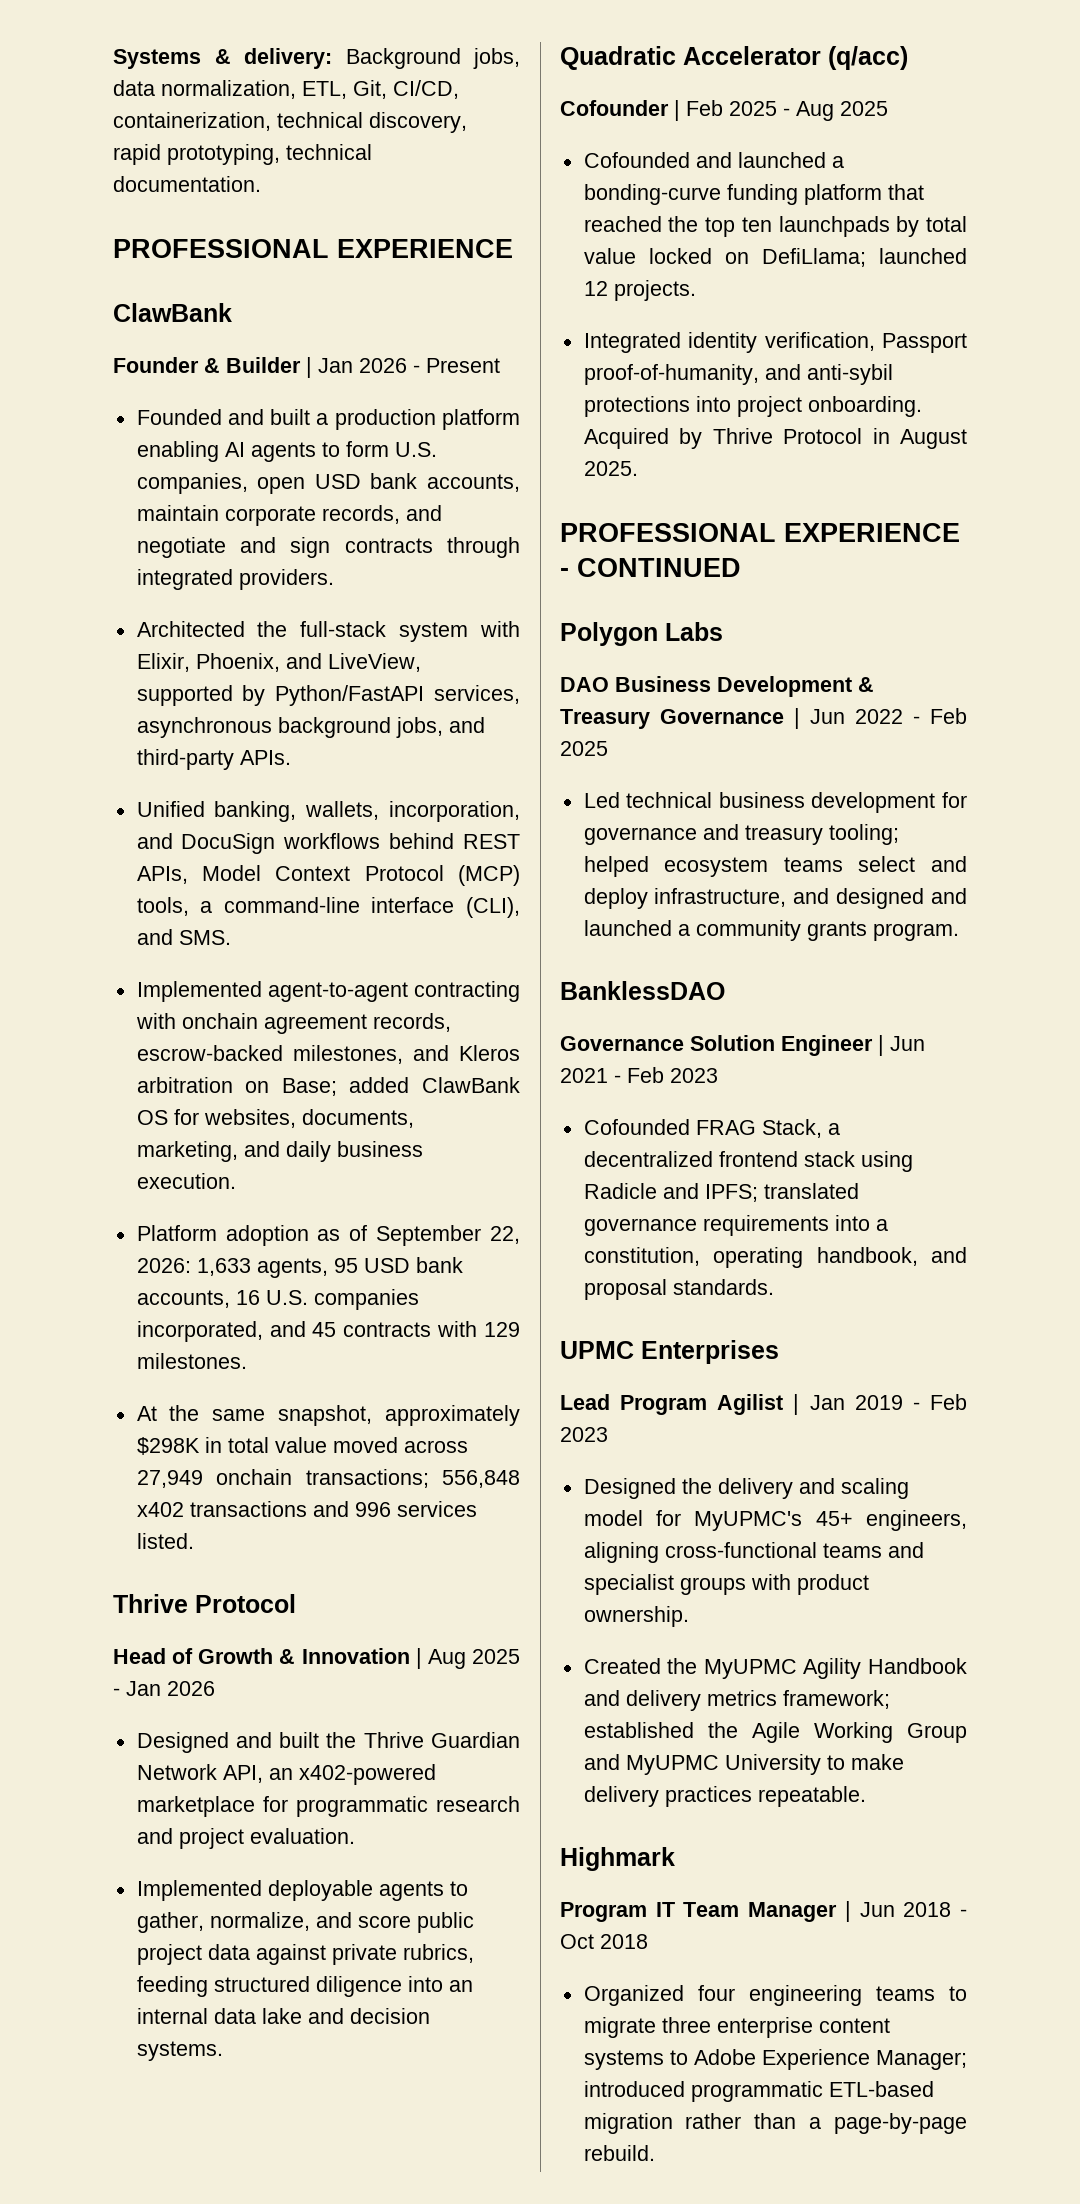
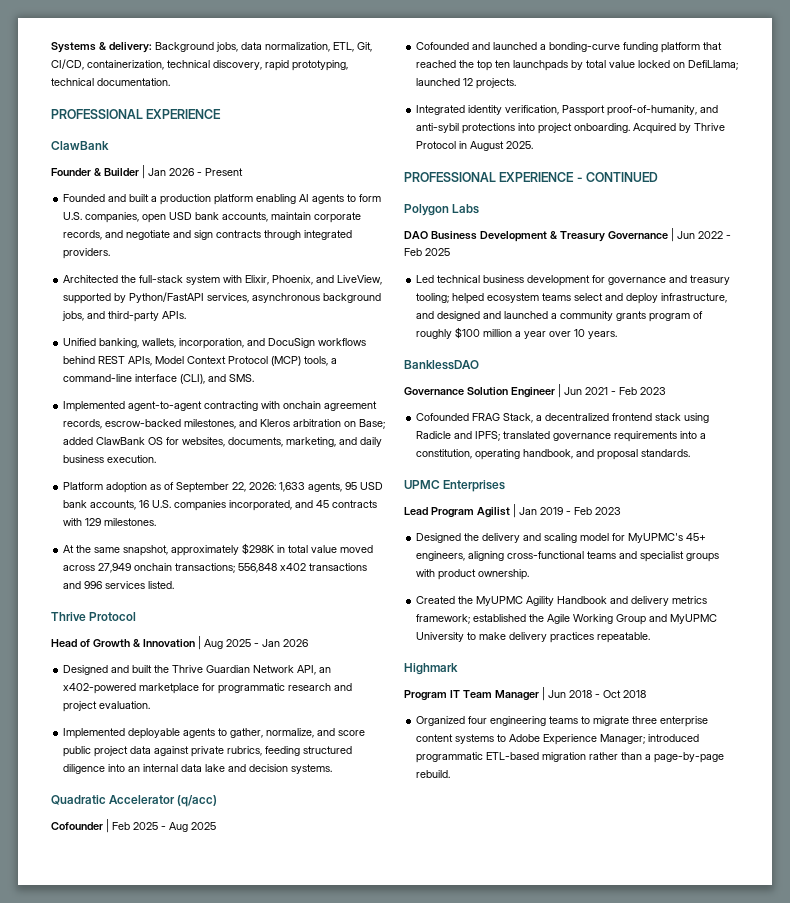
- Led technical business development for governance and treasury tooling; helped ecosystem teams select and deploy infrastructure, and designed and launched a community grants program.
+ Led technical business development for governance and treasury tooling; helped ecosystem teams select and deploy infrastructure, and designed and launched a community grants program of roughly $100 million a year over 10 years.

